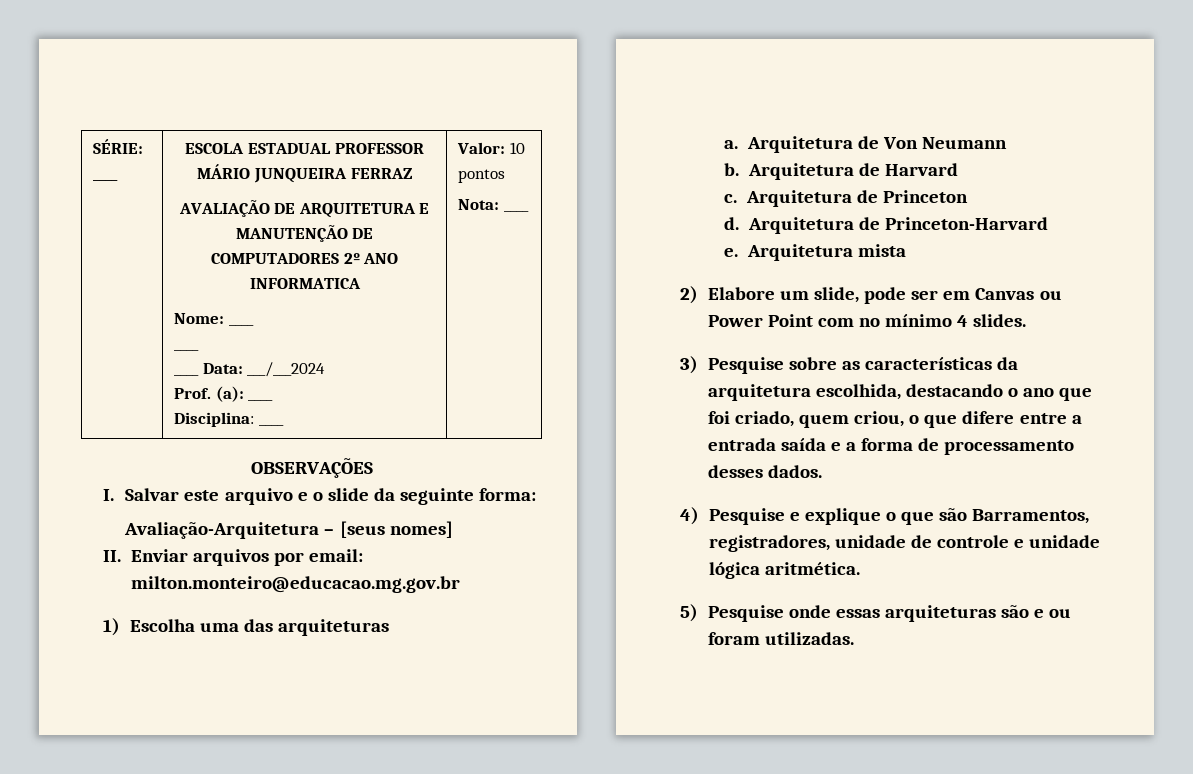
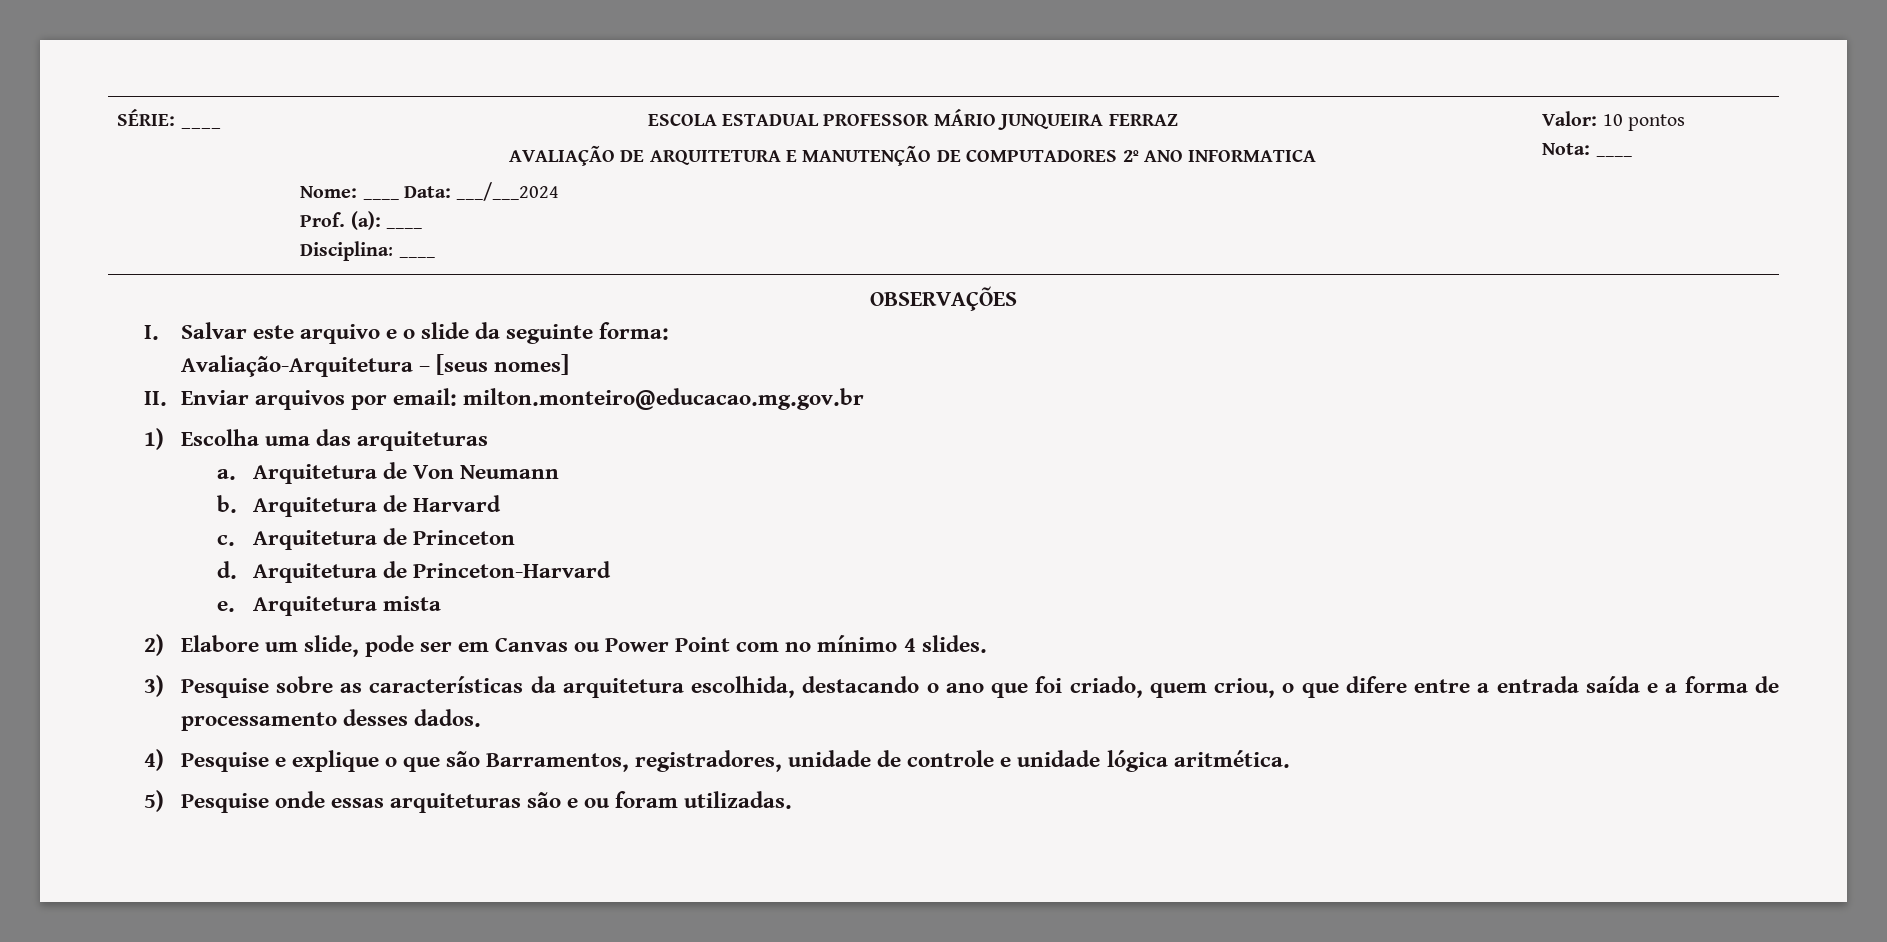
  SÉRIE: ____ | ESCOLA ESTADUAL PROFESSOR MÁRIO JUNQUEIRA FERRAZ
  AVALIAÇÃO DE ARQUITETURA E MANUTENÇÃO DE COMPUTADORES 2º ANO INFORMATICA
- Nome: ____
- ____
- ____ Data: ___/___2024
+ Nome: ____ Data: ___/___2024

